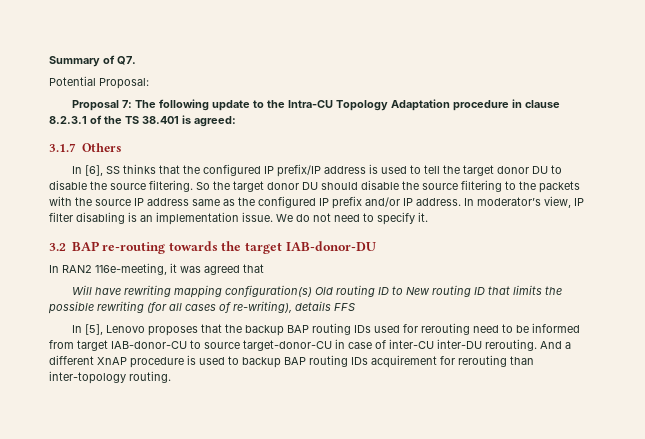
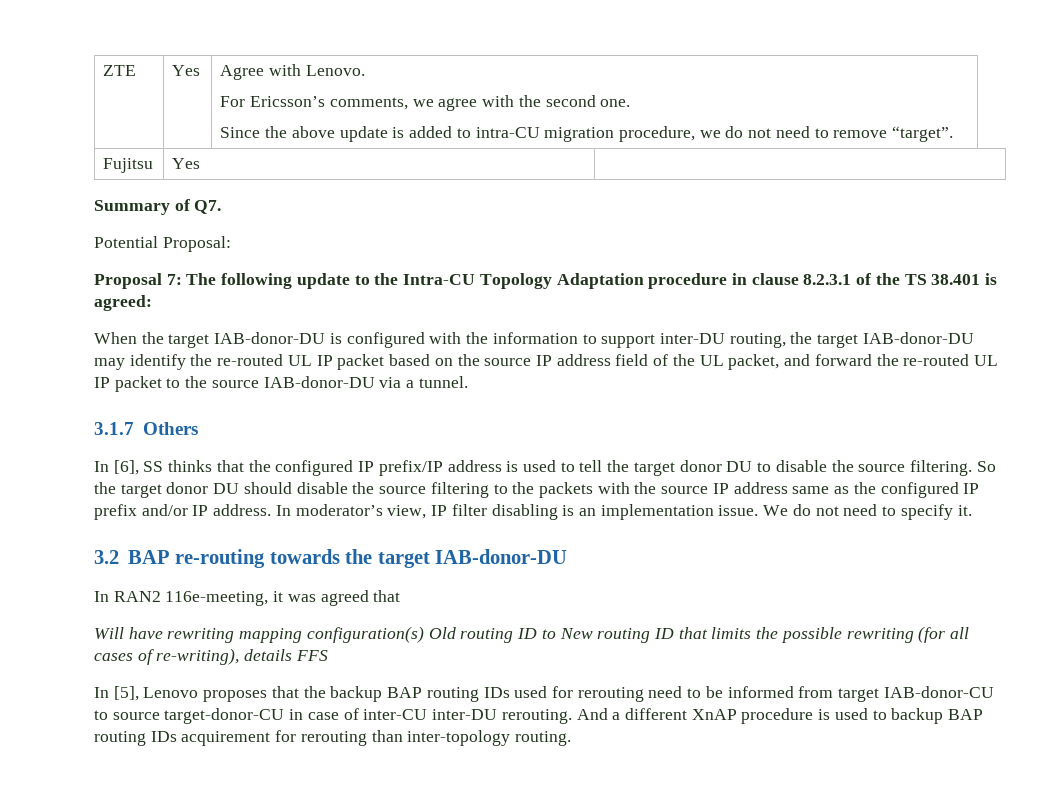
+ ZTE | Yes | Agree with Lenovo.
+ For Ericsson’s comments, we agree with the second one.
+ Since the above update is added to intra-CU migration procedure, we do not need to remove “target”.
+ Fujitsu | Yes |
+ When the target IAB-donor-DU is configured with the information to support inter-DU routing, the target IAB-donor-DU may identify the re-routed UL IP packet based on the source IP address field of the UL packet, and forward the re-routed UL IP packet to the source IAB-donor-DU via a tunnel.

